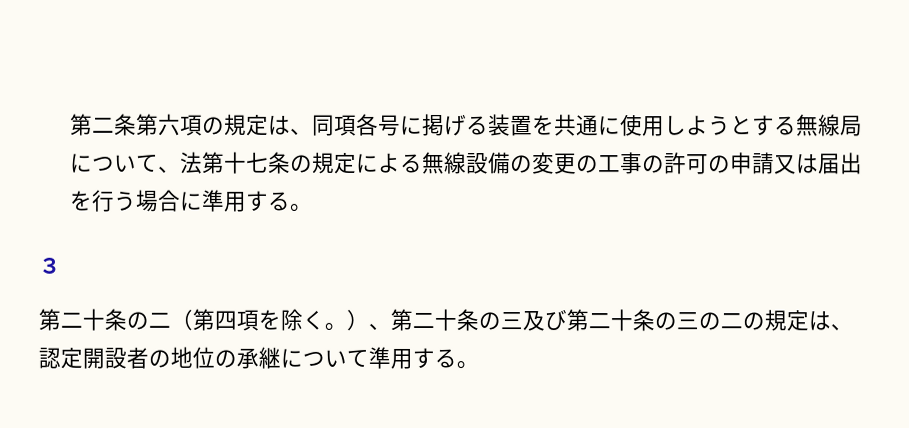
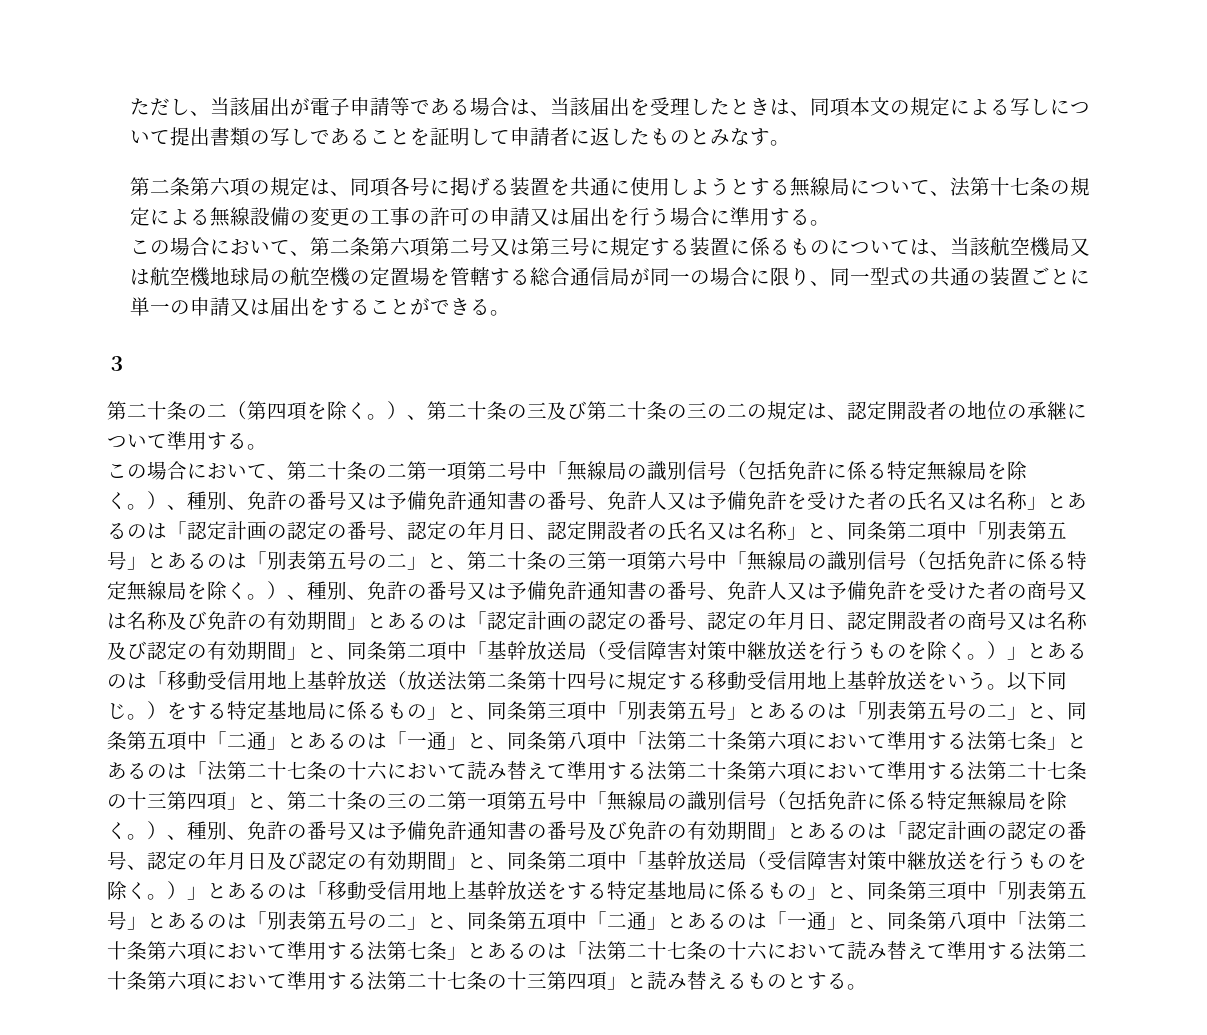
+ ただし、当該届出が電子申請等である場合は、当該届出を受理したときは、同項本文の規定による写しについて提出書類の写しであることを証明して申請者に返したものとみなす。
+ この場合において、第二条第六項第二号又は第三号に規定する装置に係るものについては、当該航空機局又は航空機地球局の航空機の定置場を管轄する総合通信局が同一の場合に限り、同一型式の共通の装置ごとに単一の申請又は届出をすることができる。
+ この場合において、第二十条の二第一項第二号中「無線局の識別信号（包括免許に係る特定無線局を除く。）、種別、免許の番号又は予備免許通知書の番号、免許人又は予備免許を受けた者の氏名又は名称」とあるのは「認定計画の認定の番号、認定の年月日、認定開設者の氏名又は名称」と、同条第二項中「別表第五号」とあるのは「別表第五号の二」と、第二十条の三第一項第六号中「無線局の識別信号（包括免許に係る特定無線局を除く。）、種別、免許の番号又は予備免許通知書の番号、免許人又は予備免許を受けた者の商号又は名称及び免許の有効期間」とあるのは「認定計画の認定の番号、認定の年月日、認定開設者の商号又は名称及び認定の有効期間」と、同条第二項中「基幹放送局（受信障害対策中継放送を行うものを除く。）」とあるのは「移動受信用地上基幹放送（放送法第二条第十四号に規定する移動受信用地上基幹放送をいう。以下同じ。）をする特定基地局に係るもの」と、同条第三項中「別表第五号」とあるのは「別表第五号の二」と、同条第五項中「二通」とあるのは「一通」と、同条第八項中「法第二十条第六項において準用する法第七条」とあるのは「法第二十七条の十六において読み替えて準用する法第二十条第六項において準用する法第二十七条の十三第四項」と、第二十条の三の二第一項第五号中「無線局の識別信号（包括免許に係る特定無線局を除く。）、種別、免許の番号又は予備免許通知書の番号及び免許の有効期間」とあるのは「認定計画の認定の番号、認定の年月日及び認定の有効期間」と、同条第二項中「基幹放送局（受信障害対策中継放送を行うものを除く。）」とあるのは「移動受信用地上基幹放送をする特定基地局に係るもの」と、同条第三項中「別表第五号」とあるのは「別表第五号の二」と、同条第五項中「二通」とあるのは「一通」と、同条第八項中「法第二十条第六項において準用する法第七条」とあるのは「法第二十七条の十六において読み替えて準用する法第二十条第六項において準用する法第二十七条の十三第四項」と読み替えるものとする。

